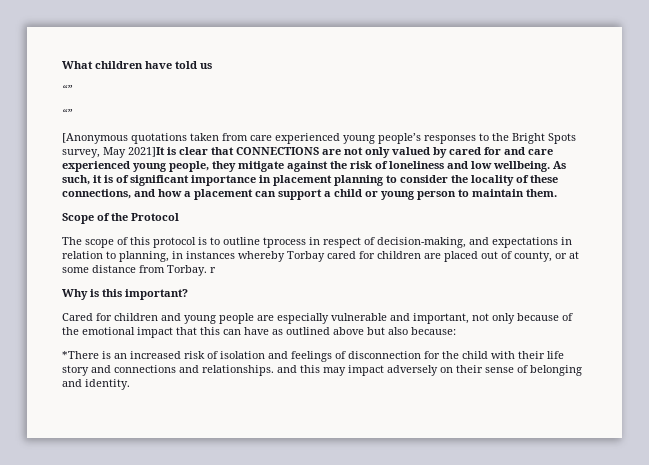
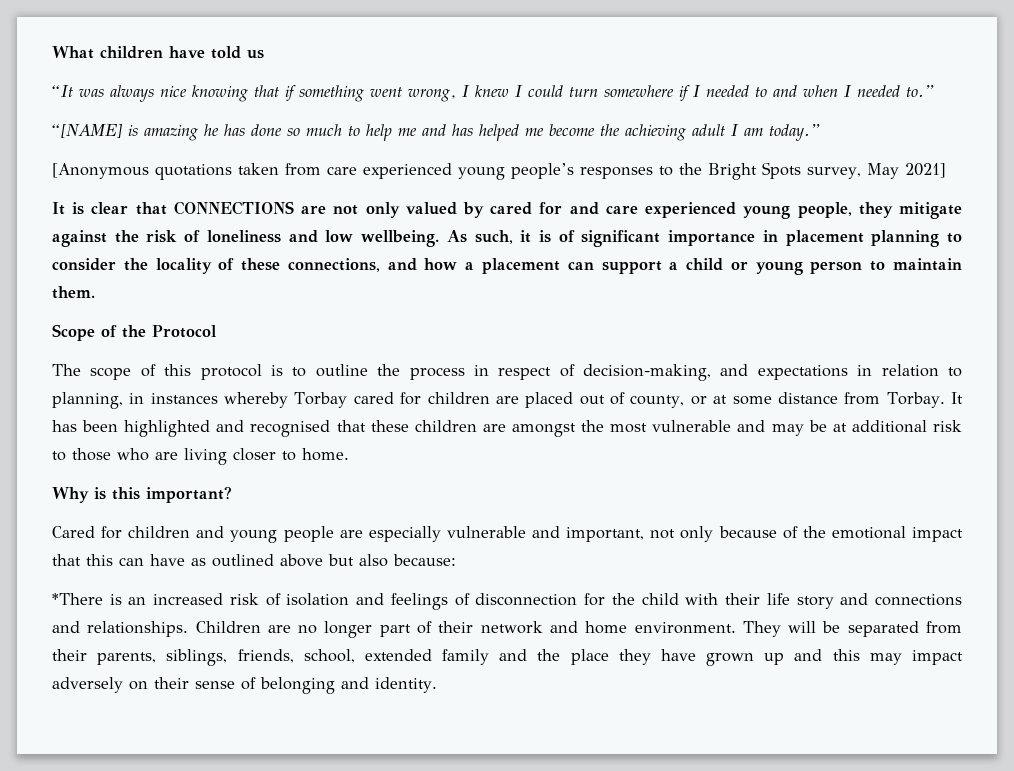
  What children have told us
- “”
- “”
+ “It was always nice knowing that if something went wrong, I knew I could turn somewhere if I needed to and when I needed to.”
+ “[NAME] is amazing he has done so much to help me and has helped me become the achieving adult I am today.”
- [Anonymous quotations taken from care experienced young people’s responses to the Bright Spots survey, May 2021]It is clear that CONNECTIONS are not only valued by cared for and care experienced young people, they mitigate against the risk of loneliness and low wellbeing.
+ [Anonymous quotations taken from care experienced young people’s responses to the Bright Spots survey, May 2021]
+ It is clear that CONNECTIONS are not only valued by cared for and care experienced young people, they mitigate against the risk of loneliness and low wellbeing.
- The scope of this protocol is to outline tprocess in respect of decision-making, and expectations in relation to planning, in instances whereby Torbay cared for children are placed out of county, or at some distance from Torbay. r
+ The scope of this protocol is to outline the process in respect of decision-making, and expectations in relation to planning, in instances whereby Torbay cared for children are placed out of county, or at some distance from Torbay. It has been highlighted and recognised that these children are amongst the most vulnerable and may be at additional risk to those who are living closer to home.
- *There is an increased risk of isolation and feelings of disconnection for the child with their life story and connections and relationships. and this may impact adversely on their sense of belonging and identity.
+ *There is an increased risk of isolation and feelings of disconnection for the child with their life story and connections and relationships. Children are no longer part of their network and home environment. They will be separated from their parents, siblings, friends, school, extended family and the place they have grown up and this may impact adversely on their sense of belonging and identity.

